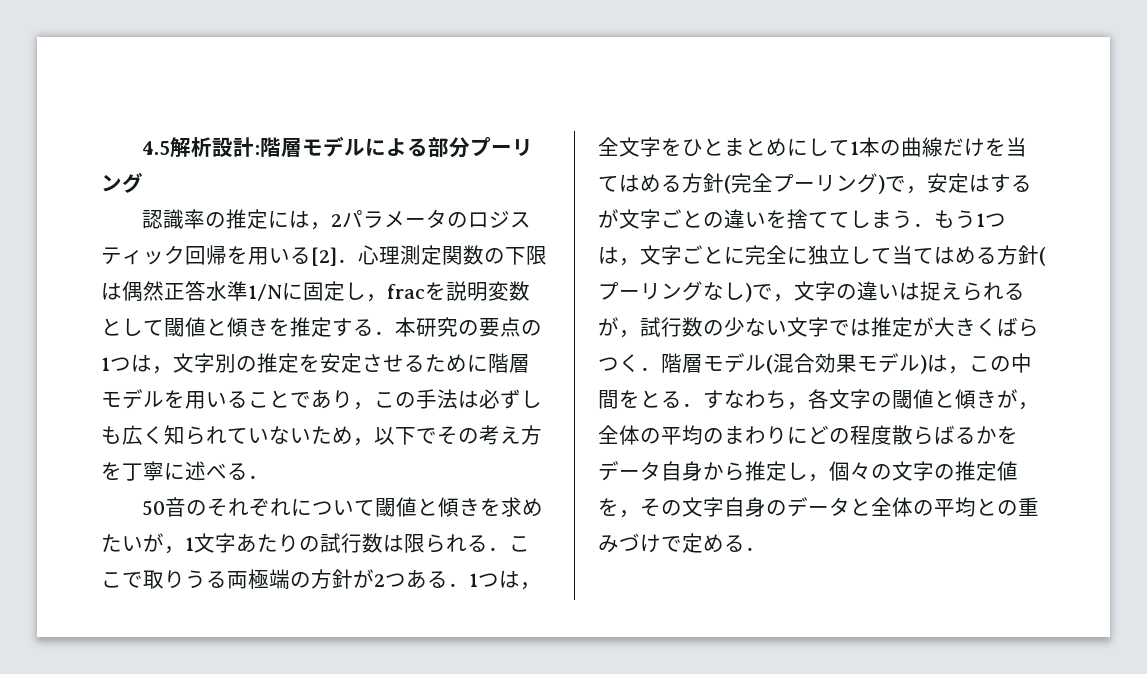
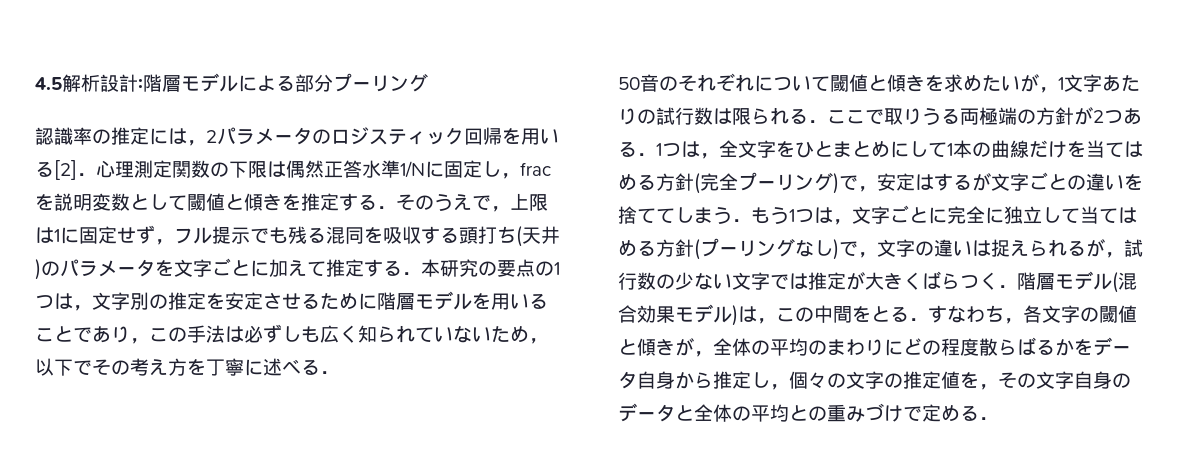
- 認識率の推定には，2パラメータのロジスティック回帰を用いる[2]．心理測定関数の下限は偶然正答水準1/Nに固定し，fracを説明変数として閾値と傾きを推定する．本研究の要点の1つは，文字別の推定を安定させるために階層モデルを用いることであり，この手法は必ずしも広く知られていないため，以下でその考え方を丁寧に述べる．
+ 認識率の推定には，2パラメータのロジスティック回帰を用いる[2]．心理測定関数の下限は偶然正答水準1/Nに固定し，fracを説明変数として閾値と傾きを推定する．そのうえで，上限は1に固定せず，フル提示でも残る混同を吸収する頭打ち(天井)のパラメータを文字ごとに加えて推定する．本研究の要点の1つは，文字別の推定を安定させるために階層モデルを用いることであり，この手法は必ずしも広く知られていないため，以下でその考え方を丁寧に述べる．

